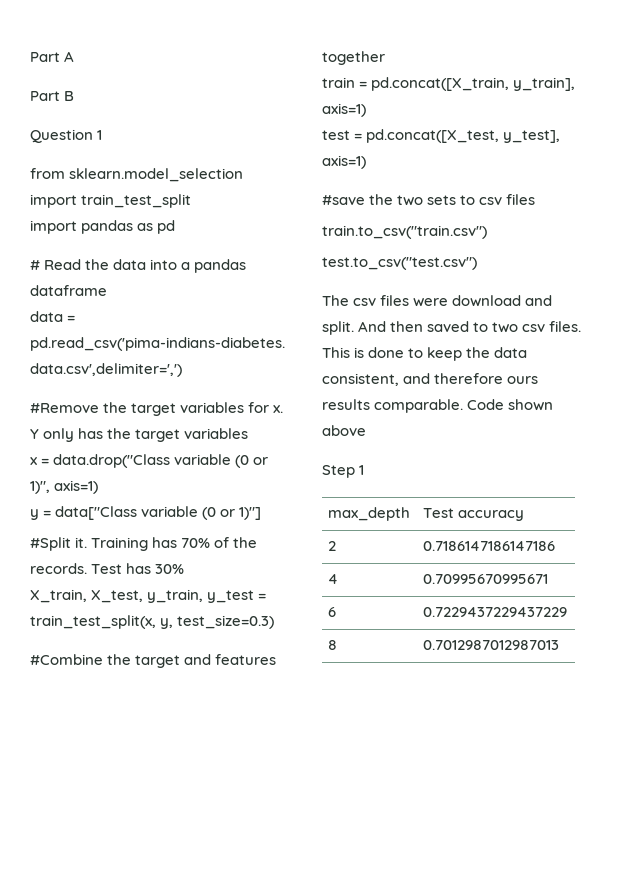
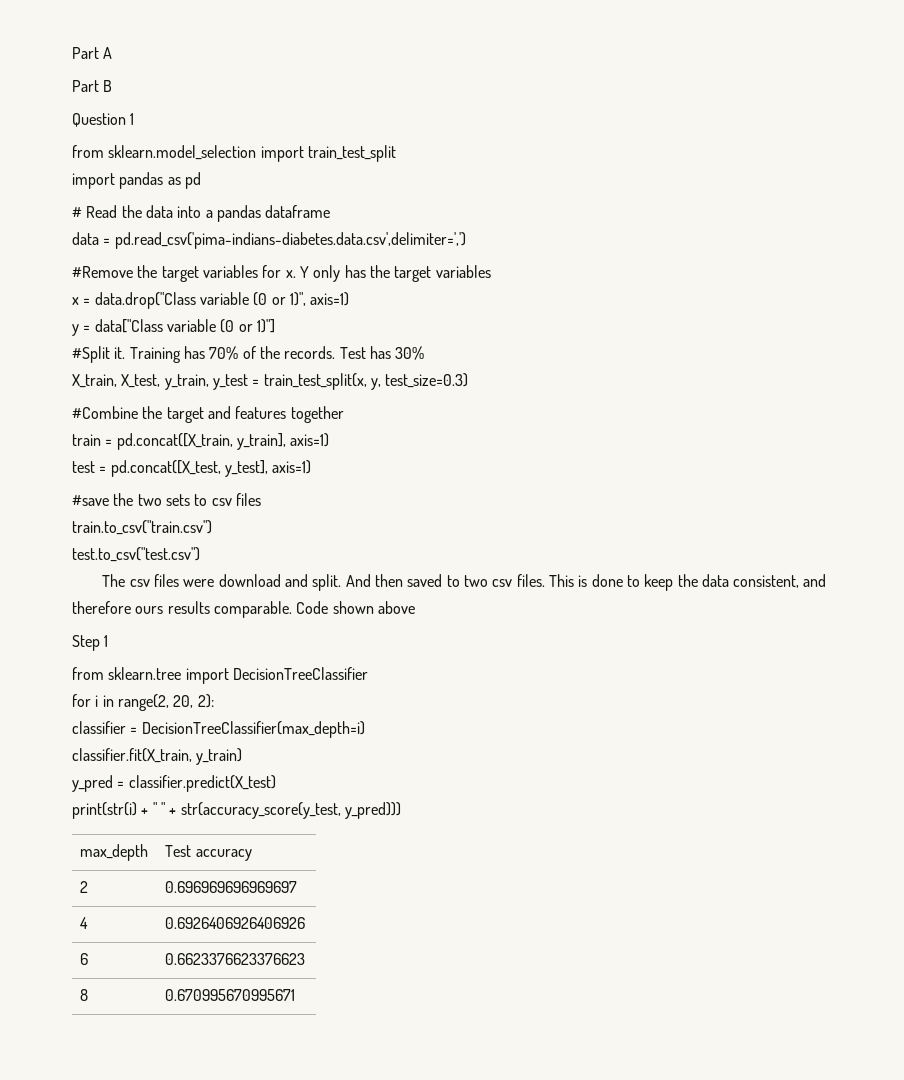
+ from sklearn.tree import DecisionTreeClassifier
+ for i in range(2, 20, 2):
+ classifier = DecisionTreeClassifier(max_depth=i)
+ classifier.fit(X_train, y_train)
+ y_pred = classifier.predict(X_test)
+ print(str(i) + " " + str(accuracy_score(y_test, y_pred)))
- 2 | 0.7186147186147186
+ 2 | 0.696969696969697
- 4 | 0.70995670995671
+ 4 | 0.6926406926406926
- 6 | 0.7229437229437229
+ 6 | 0.6623376623376623
- 8 | 0.7012987012987013
+ 8 | 0.670995670995671

